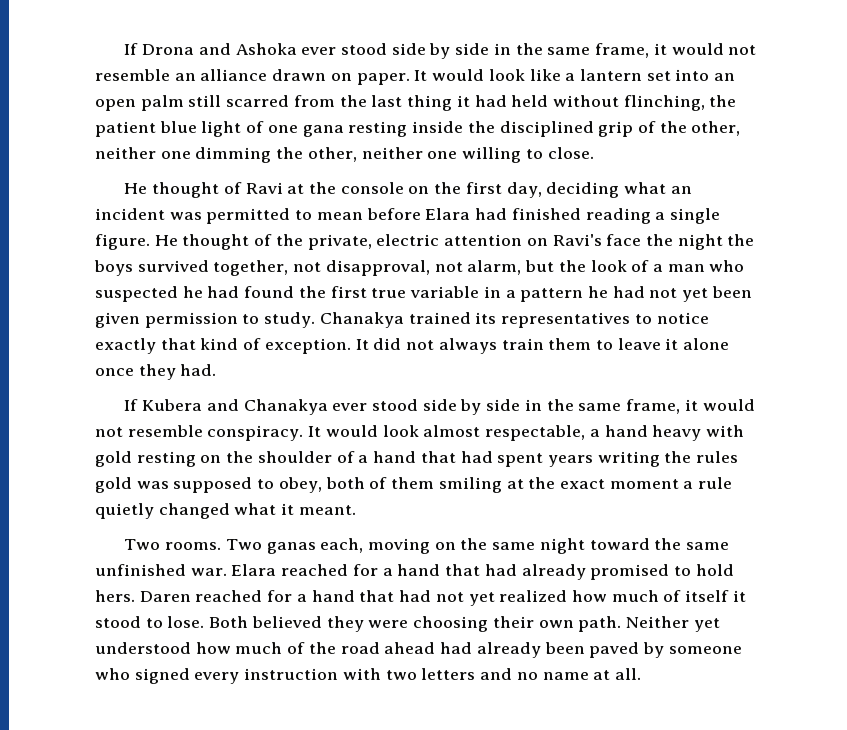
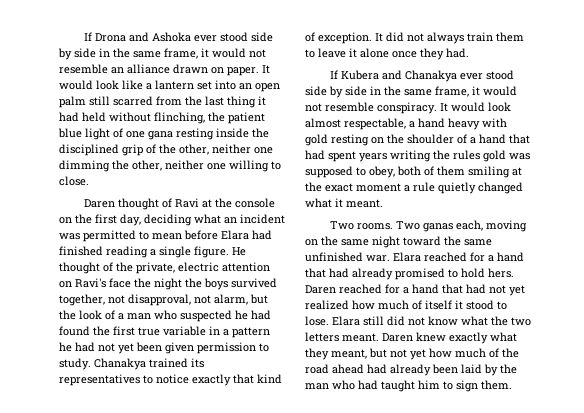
- He thought of Ravi at the console on the first day, deciding what an incident was permitted to mean before Elara had finished reading a single figure.
+ Daren thought of Ravi at the console on the first day, deciding what an incident was permitted to mean before Elara had finished reading a single figure.
- Both believed they were choosing their own path. Neither yet understood how much of the road ahead had already been paved by someone who signed every instruction with two letters and no name at all.
+ Elara still did not know what the two letters meant. Daren knew exactly what they meant, but not yet how much of the road ahead had already been laid by the man who had taught him to sign them.

